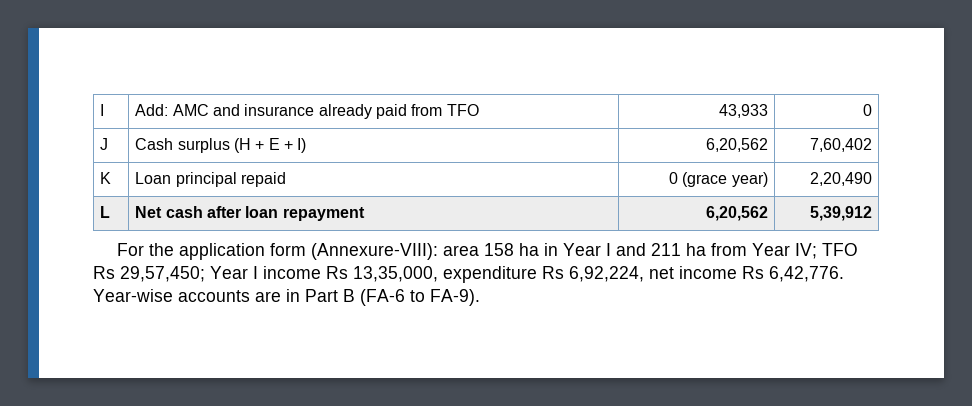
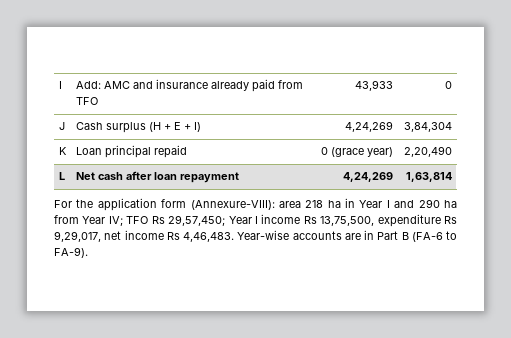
- J | Cash surplus (H + E + I) | 6,20,562 | 7,60,402
+ J | Cash surplus (H + E + I) | 4,24,269 | 3,84,304
- L | Net cash after loan repayment | 6,20,562 | 5,39,912
+ L | Net cash after loan repayment | 4,24,269 | 1,63,814
- For the application form (Annexure-VIII): area 158 ha in Year I and 211 ha from Year IV; TFO Rs 29,57,450; Year I income Rs 13,35,000, expenditure Rs 6,92,224, net income Rs 6,42,776.
+ For the application form (Annexure-VIII): area 218 ha in Year I and 290 ha from Year IV; TFO Rs 29,57,450; Year I income Rs 13,75,500, expenditure Rs 9,29,017, net income Rs 4,46,483.

